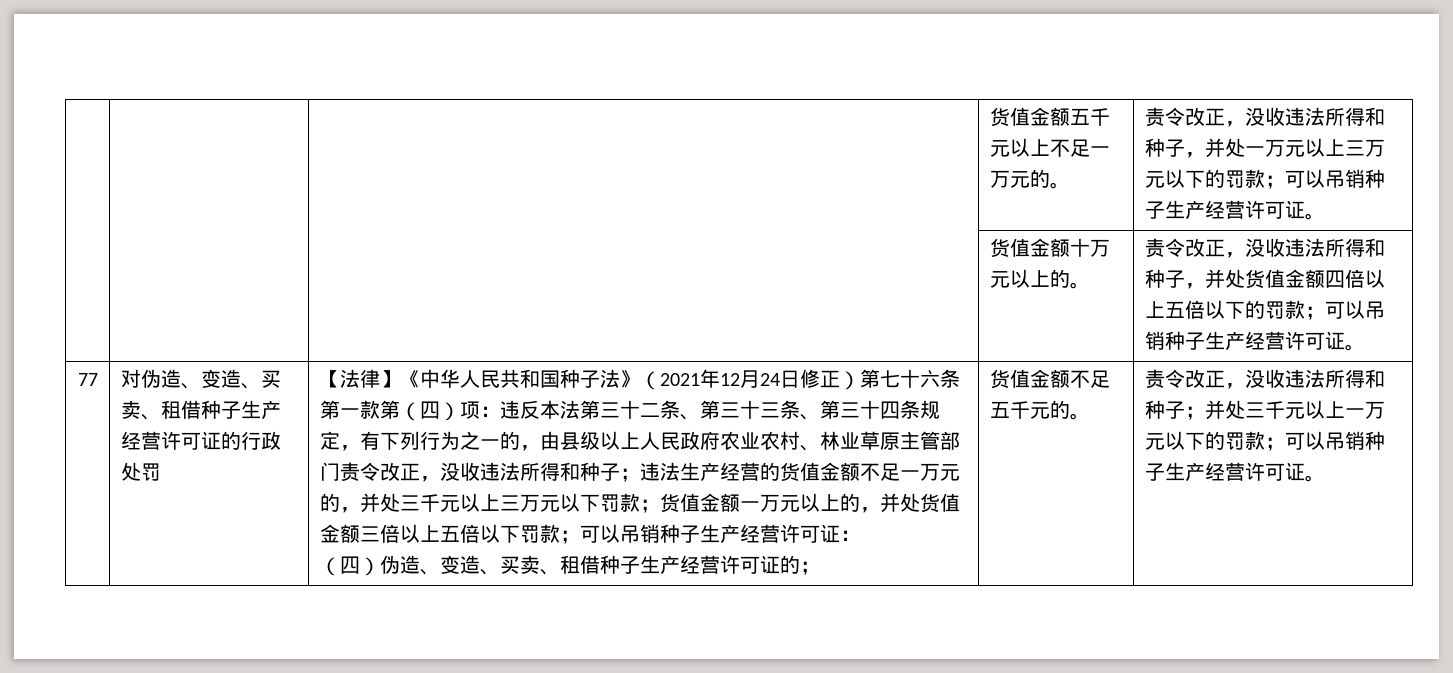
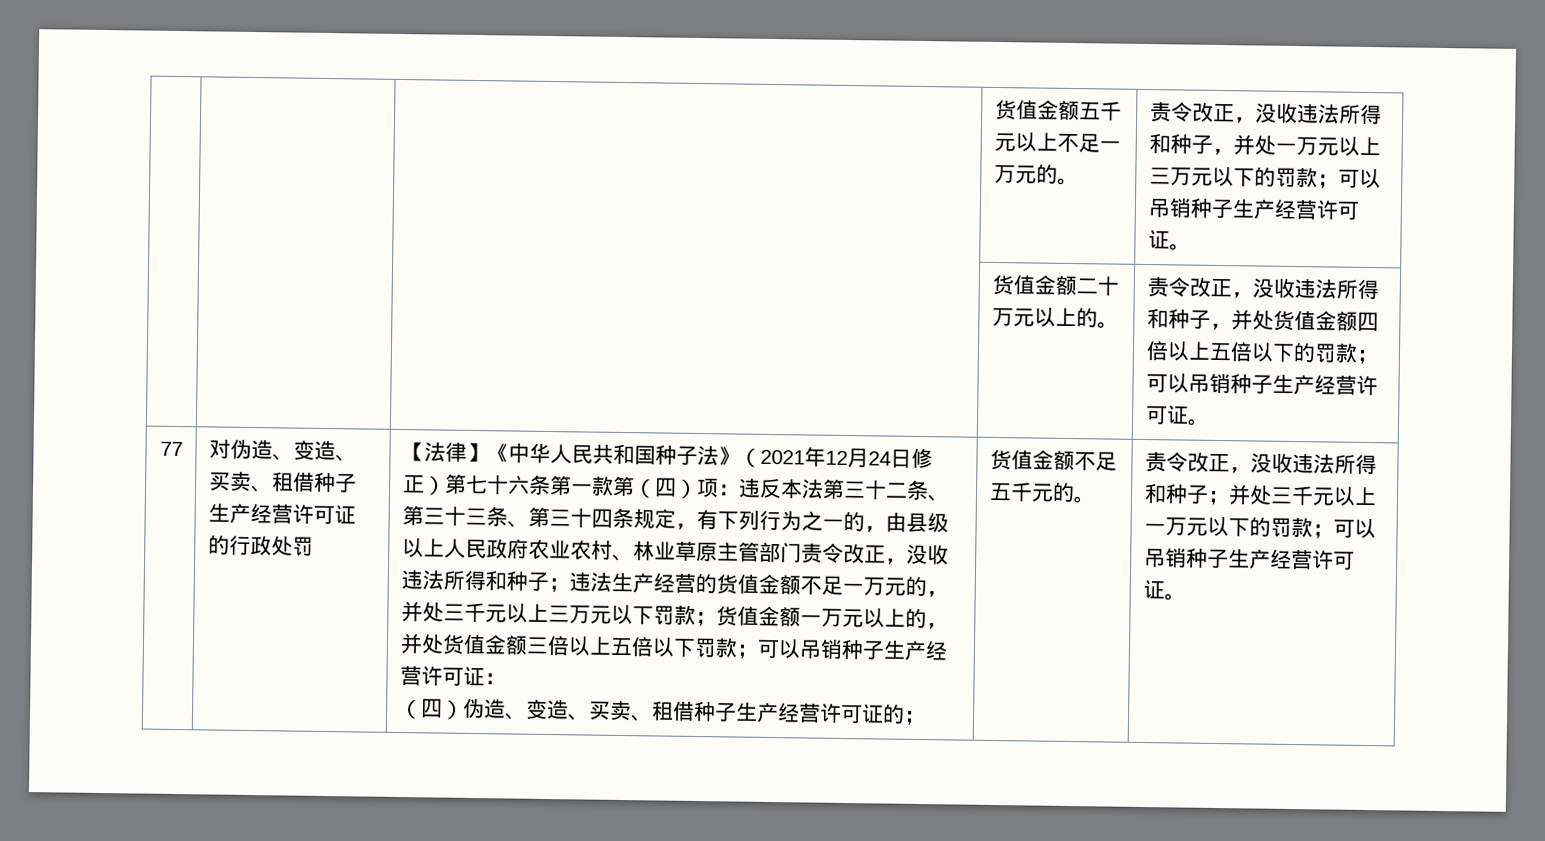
- | | | 货值金额十万元以上的。 | 责令改正，没收违法所得和种子，并处货值金额四倍以上五倍以下的罚款；可以吊销种子生产经营许可证。
+ | | | 货值金额二十万元以上的。 | 责令改正，没收违法所得和种子，并处货值金额四倍以上五倍以下的罚款；可以吊销种子生产经营许可证。

